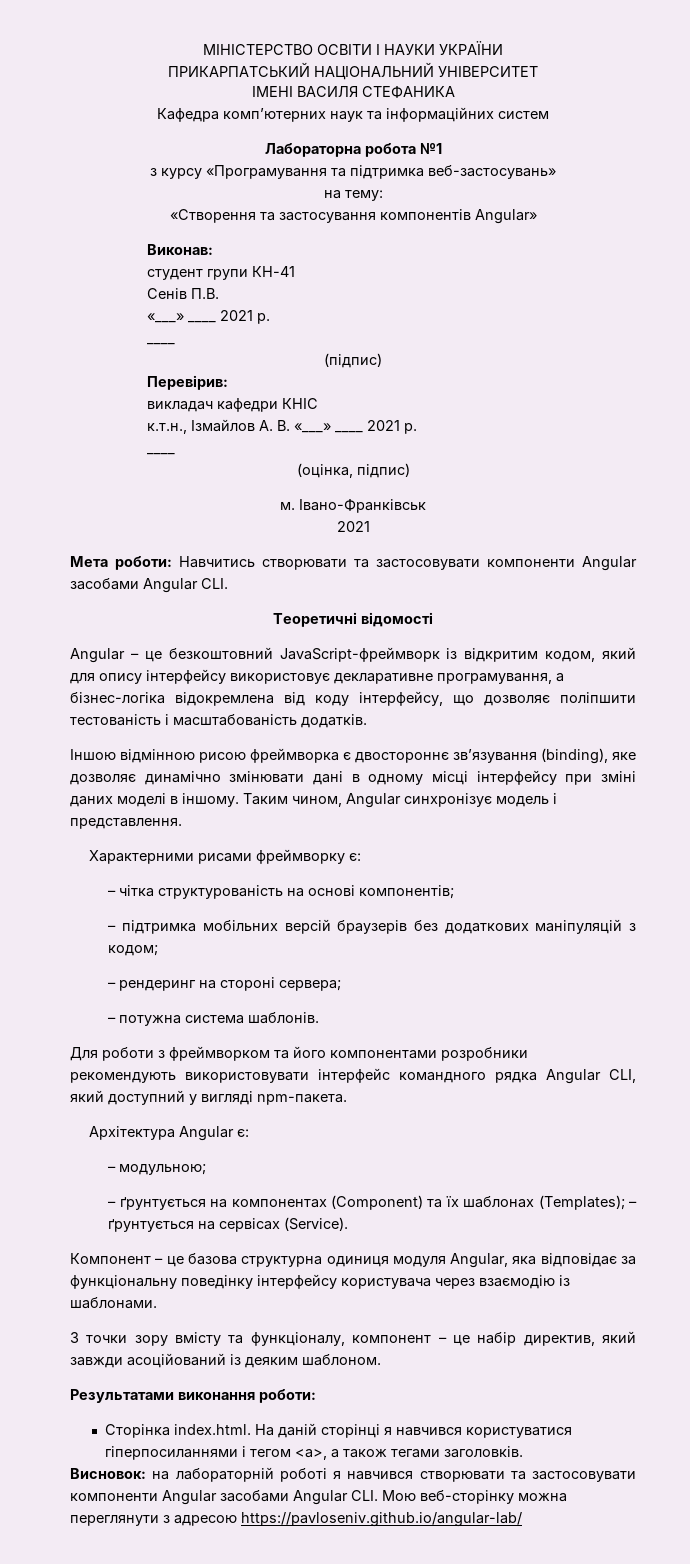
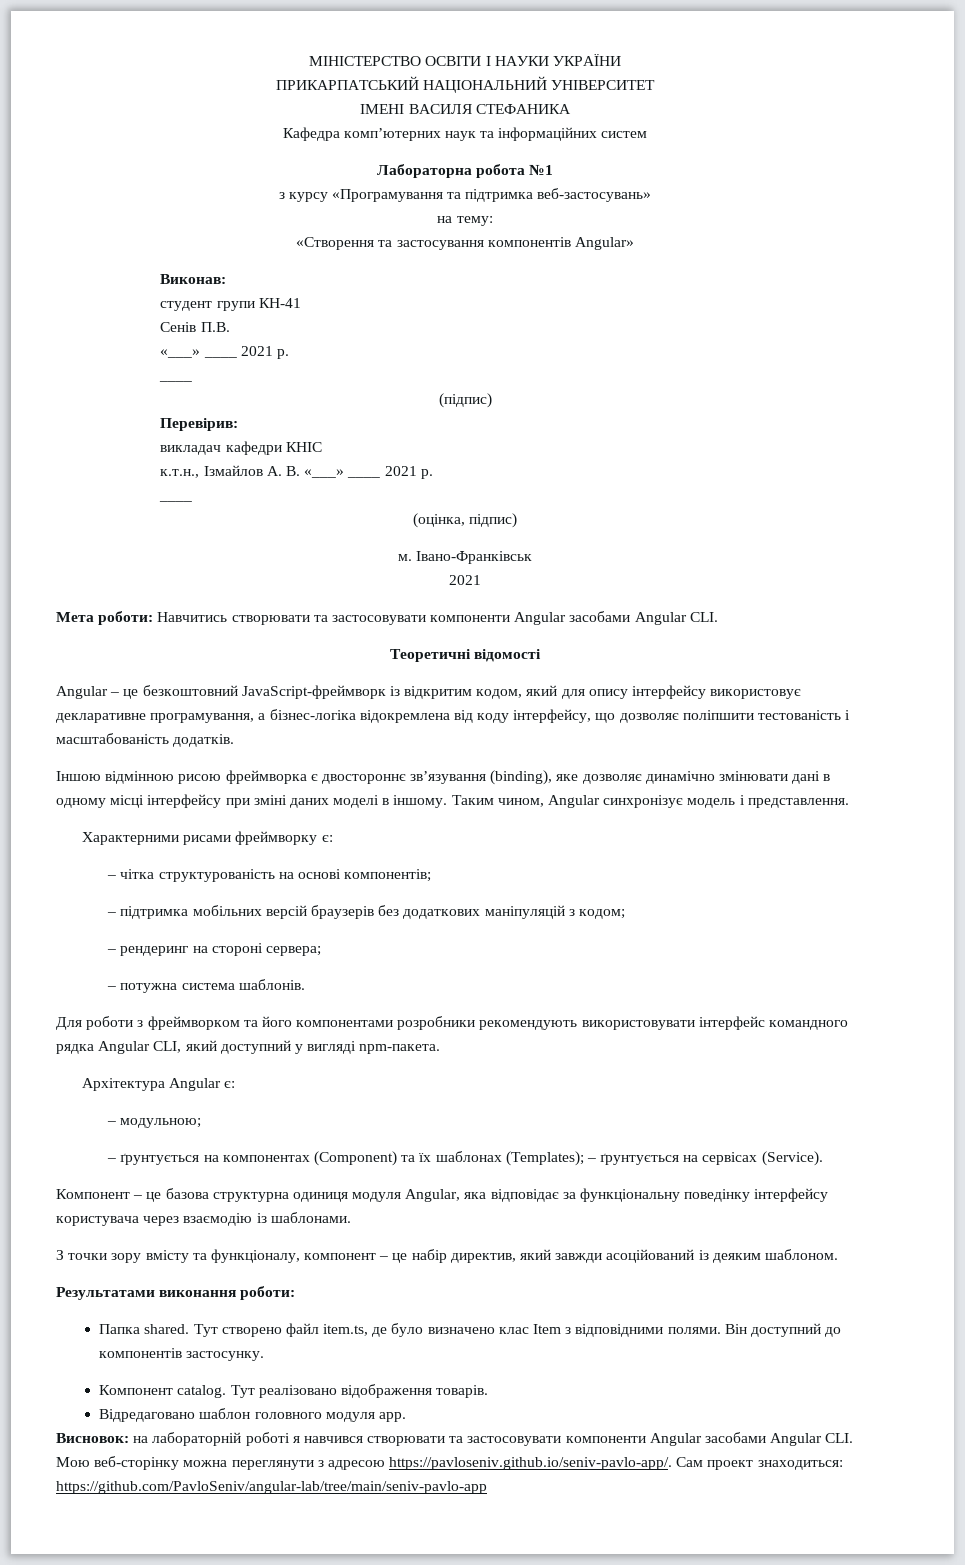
- Сторінка index.html. На даній сторінці я навчився користуватися гіперпосиланнями і тегом <a>, а також тегами заголовків.
+ Папка shared. Тут створено файл item.ts, де було визначено клас Item з відповідними полями. Він доступний до компонентів застосунку.
+ Компонент catalog. Тут реалізовано відображення товарів.
+ Відредаговано шаблон головного модуля app.
- Висновок: на лабораторній роботі я навчився створювати та застосовувати компоненти Angular засобами Angular CLI. Мою веб-сторінку можна переглянути з адресою https://pavloseniv.github.io/angular-lab/
+ Висновок: на лабораторній роботі я навчився створювати та застосовувати компоненти Angular засобами Angular CLI. Мою веб-сторінку можна переглянути з адресою https://pavloseniv.github.io/seniv-pavlo-app/. Сам проект знаходиться: https://github.com/PavloSeniv/angular-lab/tree/main/seniv-pavlo-app

